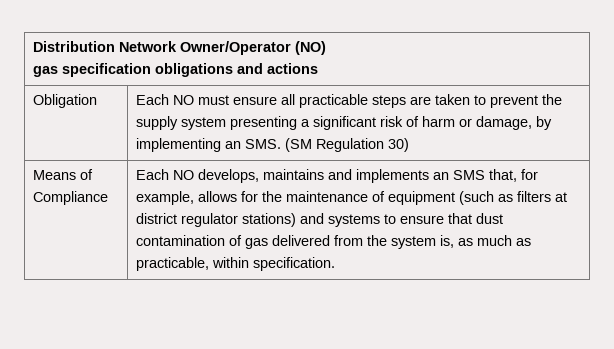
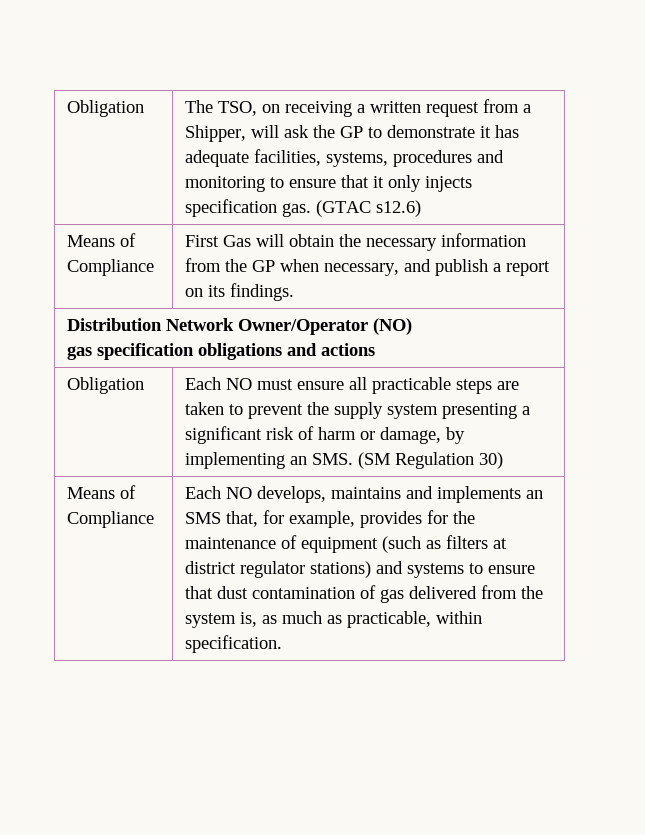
+ Obligation | The TSO, on receiving a written request from a Shipper, will ask the GP to demonstrate it has adequate facilities, systems, procedures and monitoring to ensure that it only injects specification gas. (GTAC s12.6)
+ Means of Compliance | First Gas will obtain the necessary information from the GP when necessary, and publish a report on its findings.
- Each NO develops, maintains and implements an SMS that, for example, allows for the maintenance of equipment (such as filters at district regulator stations) and systems to ensure that dust contamination of gas delivered from the system is, as much as practicable, within specification.
+ Each NO develops, maintains and implements an SMS that, for example, provides for the maintenance of equipment (such as filters at district regulator stations) and systems to ensure that dust contamination of gas delivered from the system is, as much as practicable, within specification.

